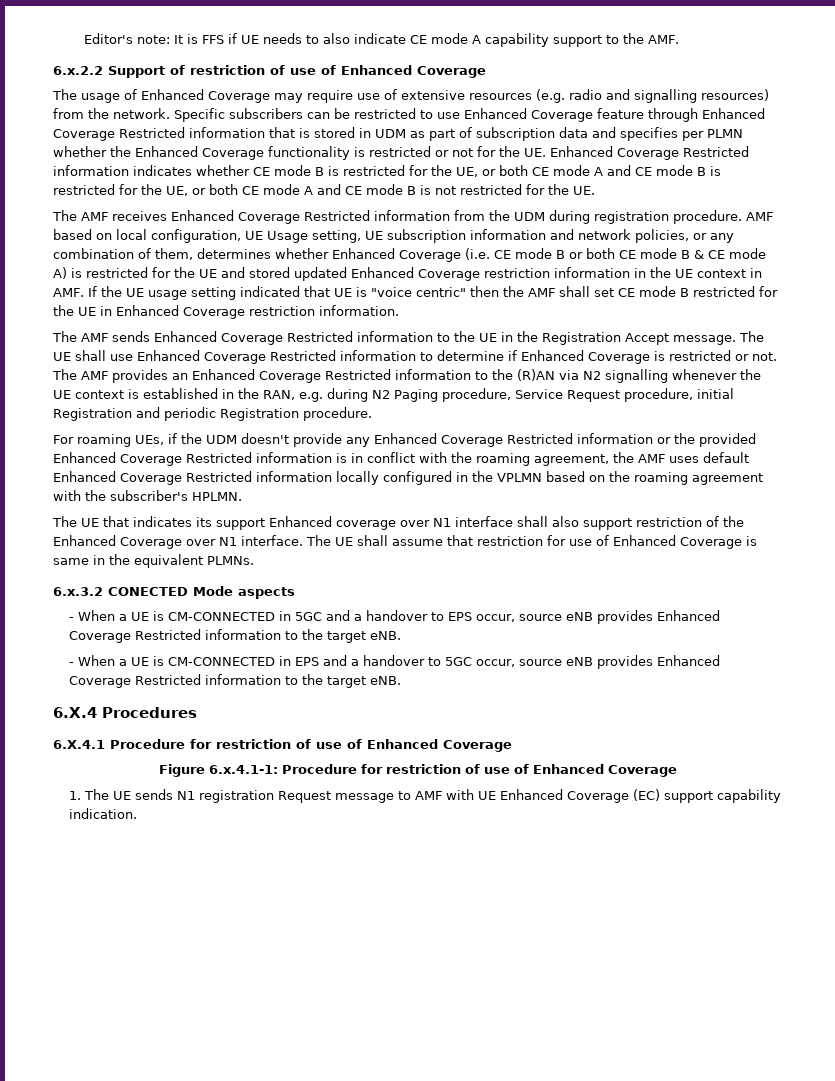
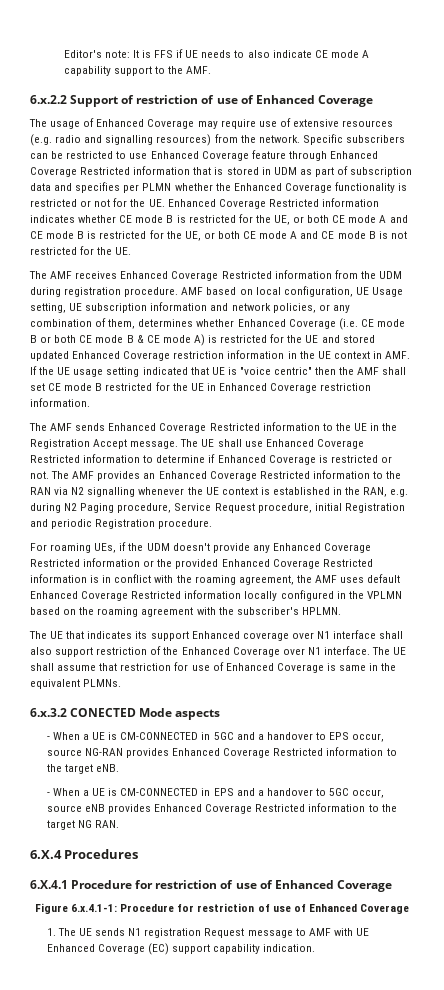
- The AMF provides an Enhanced Coverage Restricted information to the (R)AN via N2 signalling whenever the UE context is established in the RAN, e.g. during N2 Paging procedure, Service Request procedure, initial Registration and periodic Registration procedure.
+ The AMF provides an Enhanced Coverage Restricted information to the RAN via N2 signalling whenever the UE context is established in the RAN, e.g. during N2 Paging procedure, Service Request procedure, initial Registration and periodic Registration procedure.
- - When a UE is CM-CONNECTED in 5GC and a handover to EPS occur, source eNB provides Enhanced Coverage Restricted information to the target eNB.
+ - When a UE is CM-CONNECTED in 5GC and a handover to EPS occur, source NG-RAN provides Enhanced Coverage Restricted information to the target eNB.
- - When a UE is CM-CONNECTED in EPS and a handover to 5GC occur, source eNB provides Enhanced Coverage Restricted information to the target eNB.
+ - When a UE is CM-CONNECTED in EPS and a handover to 5GC occur, source eNB provides Enhanced Coverage Restricted information to the target NG RAN.

